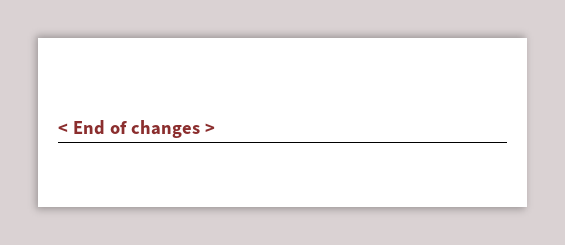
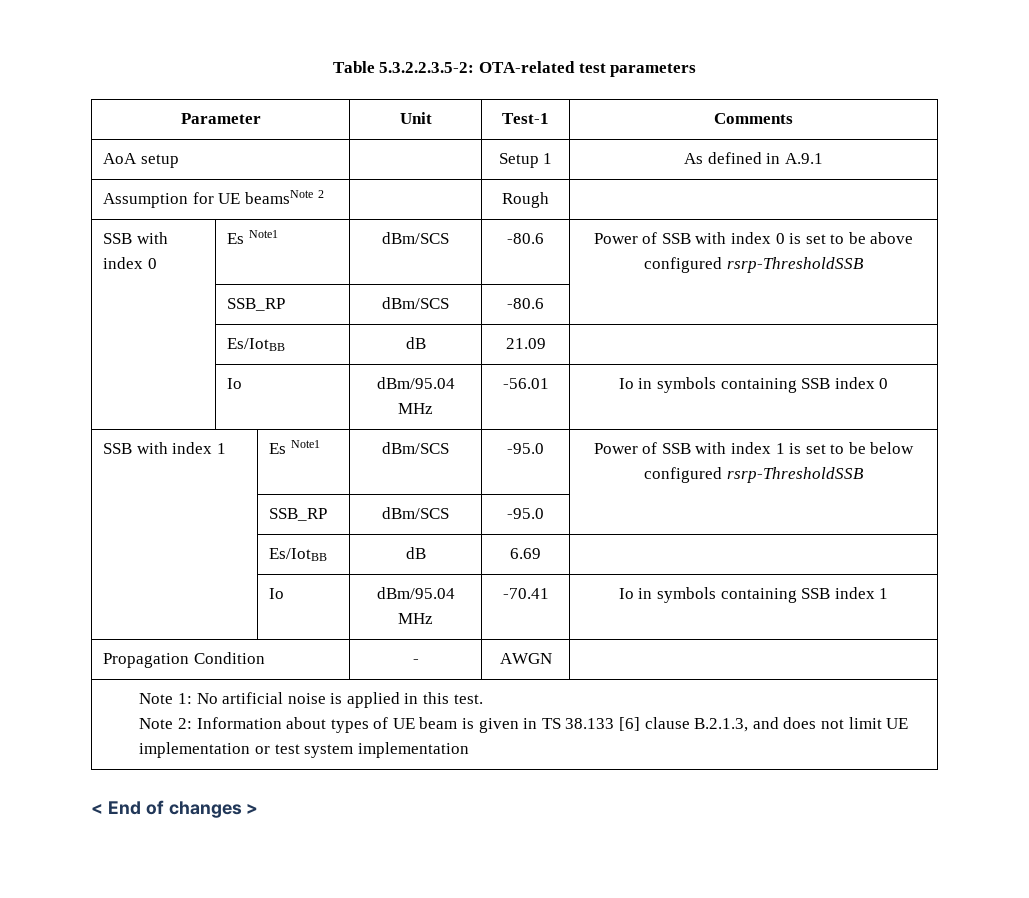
+ Table 5.3.2.2.3.5-2: OTA-related test parameters
+ Parameter | Unit | Test-1 | Comments
+ AoA setup | | Setup 1 | As defined in A.9.1
+ Assumption for UE beamsNote 2 | | Rough |
+ SSB with index 0 | Es Note1 | dBm/SCS | -80.6 | Power of SSB with index 0 is set to be above configured rsrp-ThresholdSSB
+ | SSB_RP | dBm/SCS | -80.6 |
+ | Es/IotBB | dB | 21.09 |
+ | Io | dBm/95.04 MHz | -56.01 | Io in symbols containing SSB index 0
+ SSB with index 1 | Es Note1 | dBm/SCS | -95.0 | Power of SSB with index 1 is set to be below configured rsrp-ThresholdSSB
+ | SSB_RP | dBm/SCS | -95.0 |
+ | Es/IotBB | dB | 6.69 |
+ | Io | dBm/95.04 MHz | -70.41 | Io in symbols containing SSB index 1
+ Propagation Condition | - | AWGN |
+ Note 1: No artificial noise is applied in this test.
+ Note 2: Information about types of UE beam is given in TS 38.133 [6] clause B.2.1.3, and does not limit UE implementation or test system implementation

